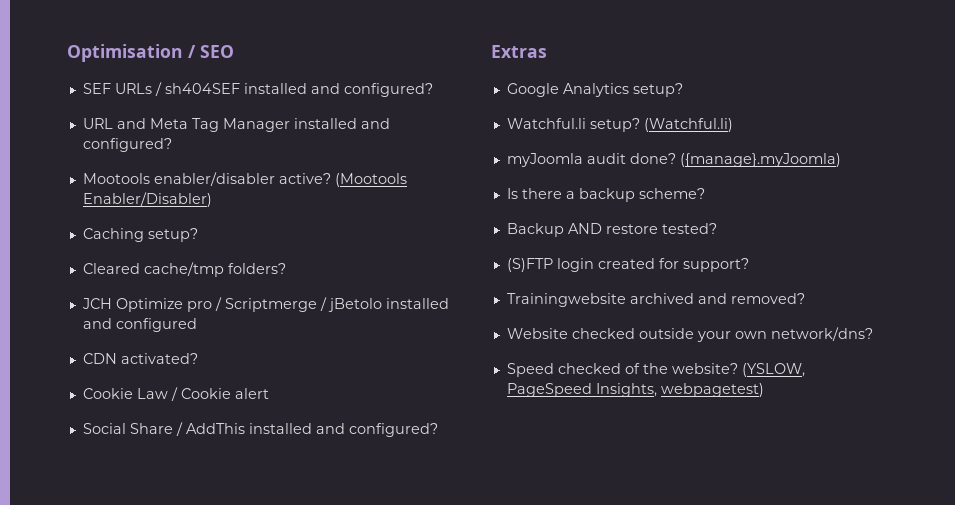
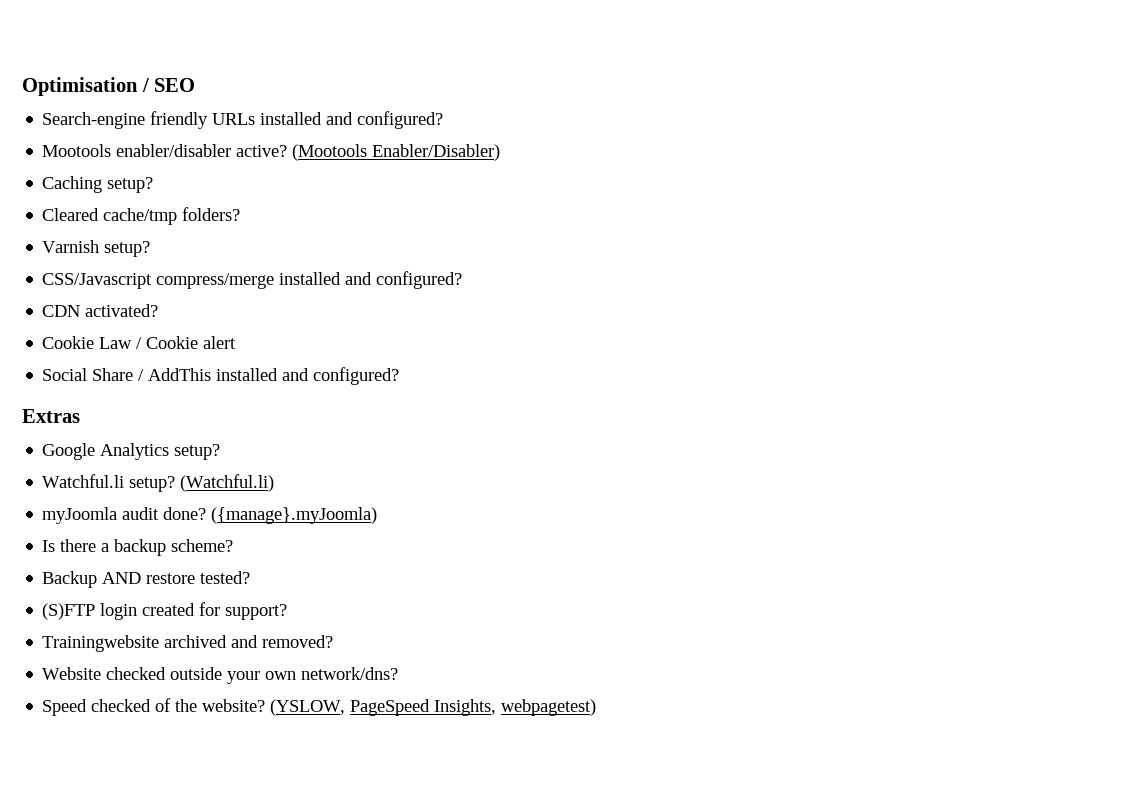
- SEF URLs / sh404SEF installed and configured?
- URL and Meta Tag Manager installed and configured?
+ Search-engine friendly URLs installed and configured?
- JCH Optimize pro / Scriptmerge / jBetolo installed and configured
+ Varnish setup?
+ CSS/Javascript compress/merge installed and configured?

